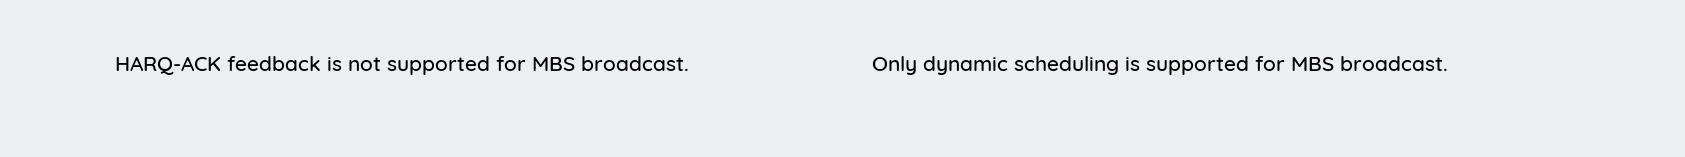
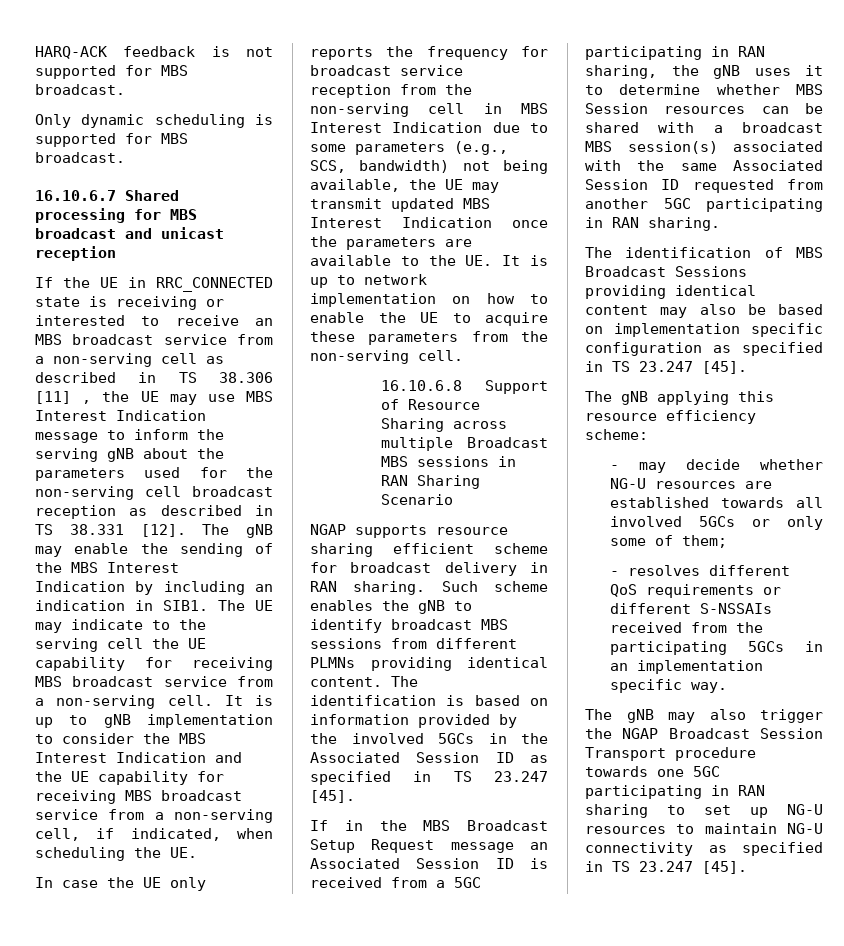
+ 16.10.6.7 Shared processing for MBS broadcast and unicast reception
+ If the UE in RRC_CONNECTED state is receiving or interested to receive an MBS broadcast service from a non-serving cell as described in TS 38.306 [11] , the UE may use MBS Interest Indication message to inform the serving gNB about the parameters used for the non-serving cell broadcast reception as described in TS 38.331 [12]. The gNB may enable the sending of the MBS Interest Indication by including an indication in SIB1. The UE may indicate to the serving cell the UE capability for receiving MBS broadcast service from a non-serving cell. It is up to gNB implementation to consider the MBS Interest Indication and the UE capability for receiving MBS broadcast service from a non-serving cell, if indicated, when scheduling the UE.
+ In case the UE only reports the frequency for broadcast service reception from the non-serving cell in MBS Interest Indication due to some parameters (e.g., SCS, bandwidth) not being available, the UE may transmit updated MBS Interest Indication once the parameters are available to the UE. It is up to network implementation on how to enable the UE to acquire these parameters from the non-serving cell.
+ 16.10.6.8 Support of Resource Sharing across multiple Broadcast MBS sessions in RAN Sharing Scenario
+ NGAP supports resource sharing efficient scheme for broadcast delivery in RAN sharing. Such scheme enables the gNB to identify broadcast MBS sessions from different PLMNs providing identical content. The identification is based on information provided by the involved 5GCs in the Associated Session ID as specified in TS 23.247 [45].
+ If in the MBS Broadcast Setup Request message an Associated Session ID is received from a 5GC participating in RAN sharing, the gNB uses it to determine whether MBS Session resources can be shared with a broadcast MBS session(s) associated with the same Associated Session ID requested from another 5GC participating in RAN sharing.
+ The identification of MBS Broadcast Sessions providing identical content may also be based on implementation specific configuration as specified in TS 23.247 [45].
+ The gNB applying this resource efficiency scheme:
+ - may decide whether NG-U resources are established towards all involved 5GCs or only some of them;
+ - resolves different QoS requirements or different S-NSSAIs received from the participating 5GCs in an implementation specific way.
+ The gNB may also trigger the NGAP Broadcast Session Transport procedure towards one 5GC participating in RAN sharing to set up NG-U resources to maintain NG-U connectivity as specified in TS 23.247 [45].

